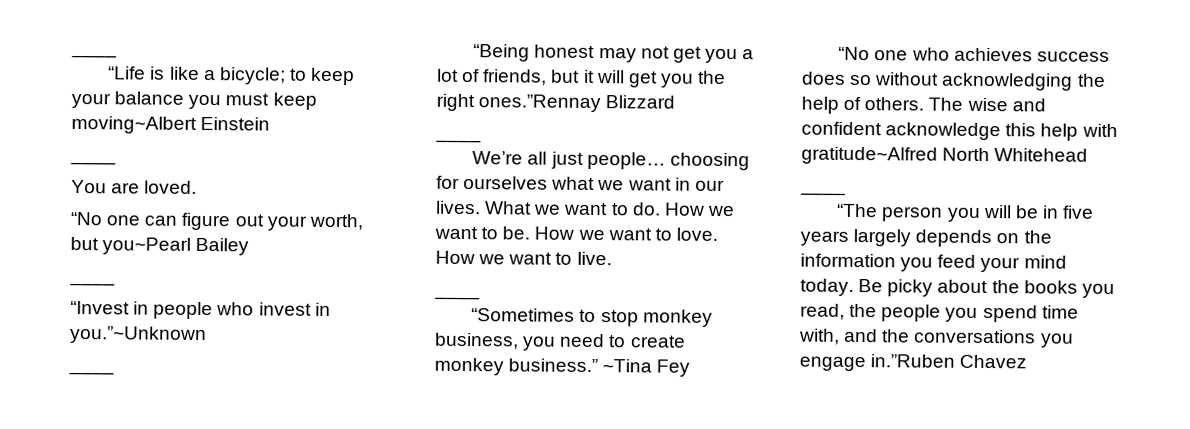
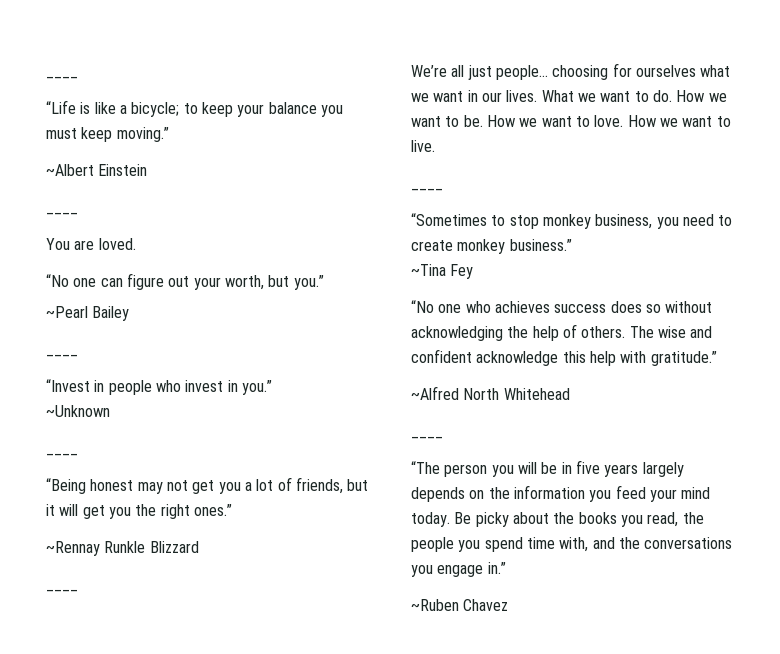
- “Life is like a bicycle; to keep your balance you must keep moving~Albert Einstein
+ “Life is like a bicycle; to keep your balance you must keep moving.”
+ ~Albert Einstein
- “No one can figure out your worth, but you~Pearl Bailey
+ “No one can figure out your worth, but you.”
+ ~Pearl Bailey
- “Invest in people who invest in you.”~Unknown
+ “Invest in people who invest in you.”
+ ~Unknown
- “Being honest may not get you a lot of friends, but it will get you the right ones.”Rennay Blizzard
+ “Being honest may not get you a lot of friends, but it will get you the right ones.”
+ ~Rennay Runkle Blizzard
- “Sometimes to stop monkey business, you need to create monkey business.” ~Tina Fey
+ “Sometimes to stop monkey business, you need to create monkey business.”
+ ~Tina Fey
- The wise and confident acknowledge this help with gratitude~Alfred North Whitehead
+ The wise and confident acknowledge this help with gratitude.”
+ ~Alfred North Whitehead
- Be picky about the books you read, the people you spend time with, and the conversations you engage in.”Ruben Chavez
+ Be picky about the books you read, the people you spend time with, and the conversations you engage in.”
+ ~Ruben Chavez

